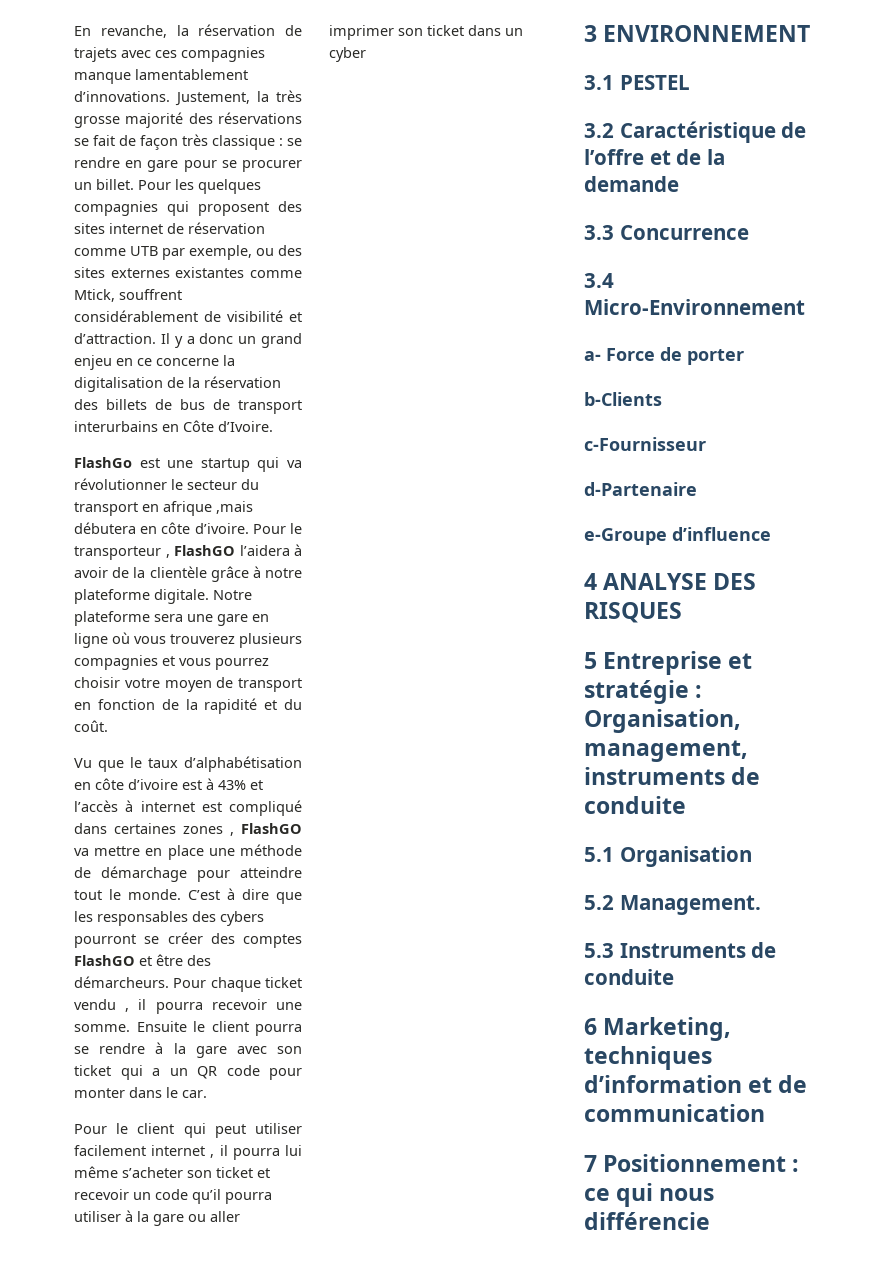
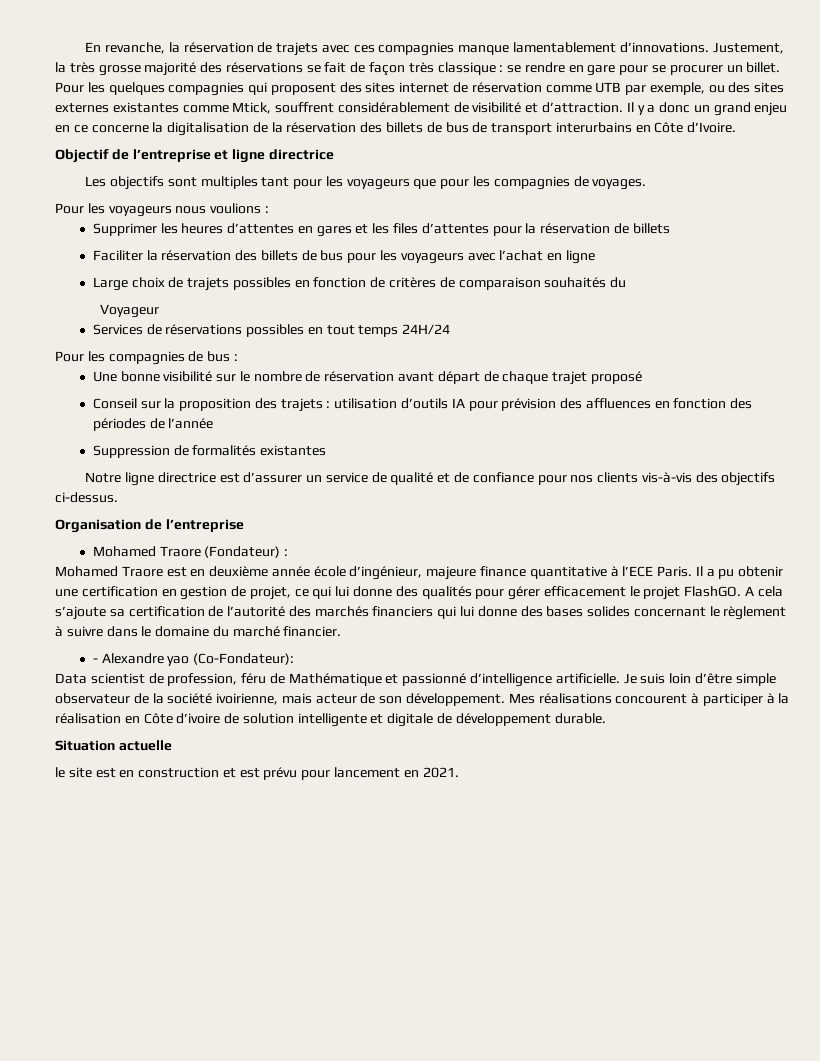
- FlashGo est une startup qui va révolutionner le secteur du transport en afrique ,mais débutera en côte d’ivoire. Pour le transporteur , FlashGO l’aidera à avoir de la clientèle grâce à notre plateforme digitale. Notre plateforme sera une gare en ligne où vous trouverez plusieurs compagnies et vous pourrez choisir votre moyen de transport en fonction de la rapidité et du coût.
- Vu que le taux d’alphabétisation en côte d’ivoire est à 43% et l’accès à internet est compliqué dans certaines zones , FlashGO va mettre en place une méthode de démarchage pour atteindre tout le monde. C’est à dire que les responsables des cybers pourront se créer des comptes FlashGO et être des démarcheurs. Pour chaque ticket vendu , il pourra recevoir une somme. Ensuite le client pourra se rendre à la gare avec son ticket qui a un QR code pour monter dans le car.
- Pour le client qui peut utiliser facilement internet , il pourra lui même s’acheter son ticket et recevoir un code qu’il pourra utiliser à la gare ou aller imprimer son ticket dans un cyber
- 3 ENVIRONNEMENT
- 3.1 PESTEL
- 3.2 Caractéristique de l’offre et de la demande
- 3.3 Concurrence
- 3.4 Micro-Environnement
- a- Force de porter
- b-Clients
- c-Fournisseur
- d-Partenaire
- e-Groupe d’influence
- 4 ANALYSE DES RISQUES
- 5 Entreprise et stratégie : Organisation, management, instruments de conduite
- 5.1 Organisation
- 5.2 Management.
- 5.3 Instruments de conduite
- 6 Marketing, techniques d’information et de communication
- 7 Positionnement : ce qui nous différencie
+ Objectif de l’entreprise et ligne directrice
+ Les objectifs sont multiples tant pour les voyageurs que pour les compagnies de voyages.
+ Pour les voyageurs nous voulions :
+ Supprimer les heures d’attentes en gares et les files d’attentes pour la réservation de billets
+ Faciliter la réservation des billets de bus pour les voyageurs avec l’achat en ligne
+ Large choix de trajets possibles en fonction de critères de comparaison souhaités du
+ Voyageur
+ Services de réservations possibles en tout temps 24H/24
+ Pour les compagnies de bus :
+ Une bonne visibilité sur le nombre de réservation avant départ de chaque trajet proposé
+ Conseil sur la proposition des trajets : utilisation d’outils IA pour prévision des affluences en fonction des périodes de l’année
+ Suppression de formalités existantes
+ Notre ligne directrice est d’assurer un service de qualité et de confiance pour nos clients vis-à-vis des objectifs ci-dessus.
+ Organisation de l’entreprise
+ Mohamed Traore (Fondateur) :
+ Mohamed Traore est en deuxième année école d’ingénieur, majeure finance quantitative à l’ECE Paris. Il a pu obtenir une certification en gestion de projet, ce qui lui donne des qualités pour gérer efficacement le projet FlashGO. A cela s’ajoute sa certification de l’autorité des marchés financiers qui lui donne des bases solides concernant le règlement à suivre dans le domaine du marché financier.
+ - Alexandre yao (Co-Fondateur):
+ Data scientist de profession, féru de Mathématique et passionné d’intelligence artificielle. Je suis loin d’être simple observateur de la société ivoirienne, mais acteur de son développement. Mes réalisations concourent à participer à la réalisation en Côte d’ivoire de solution intelligente et digitale de développement durable.
+ Situation actuelle
+ le site est en construction et est prévu pour lancement en 2021.

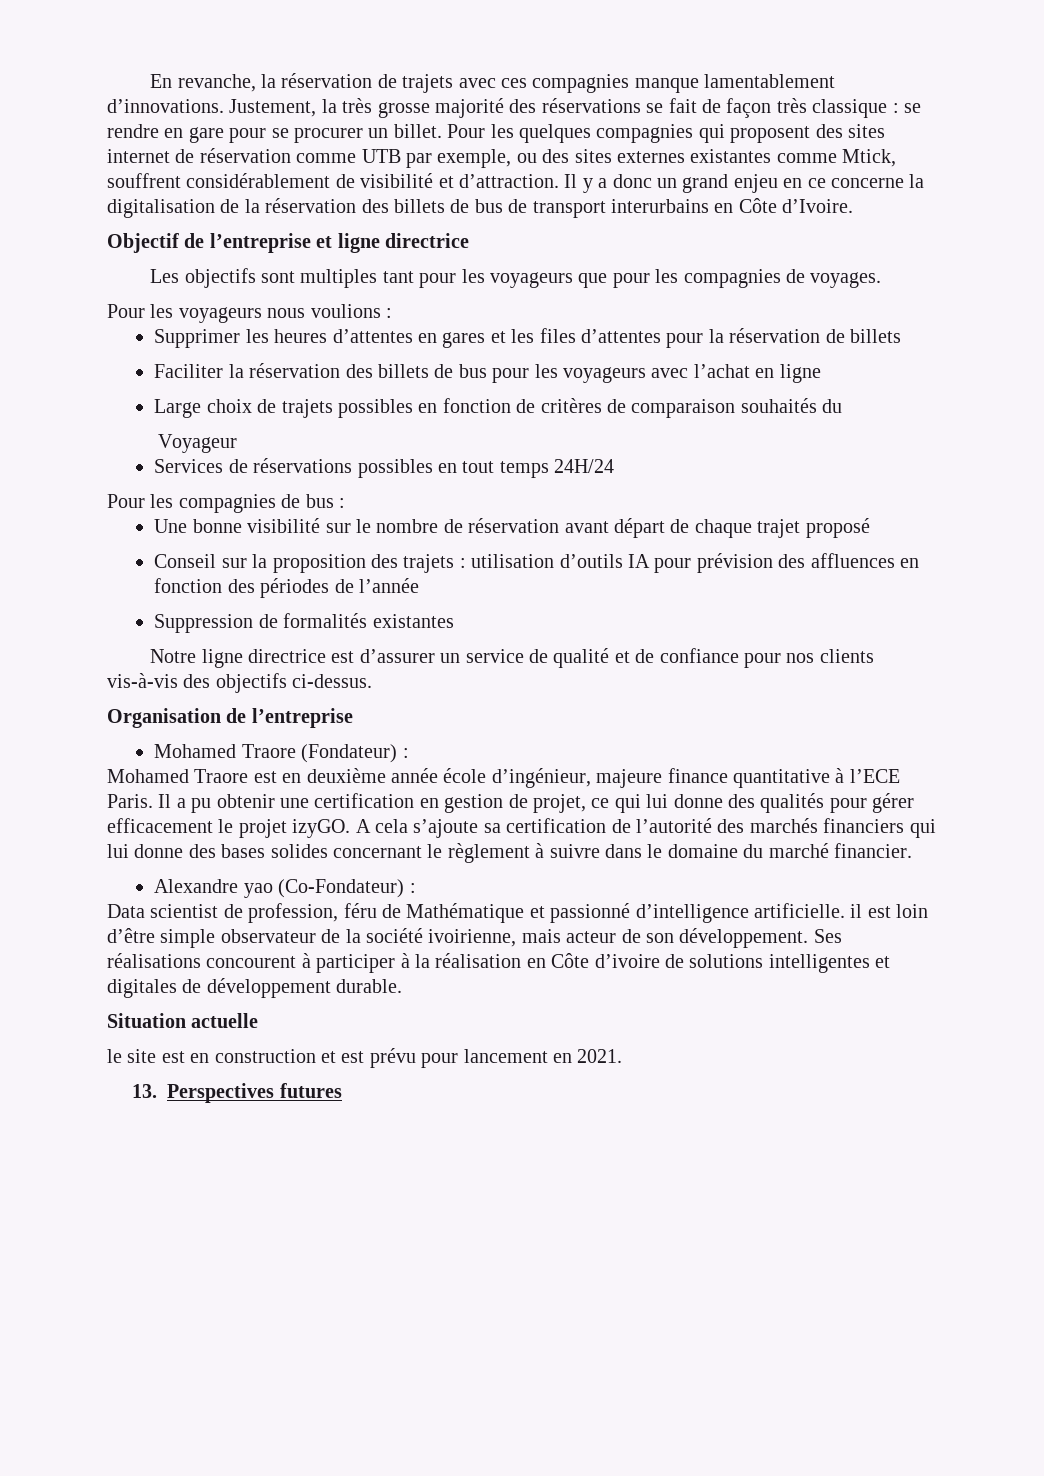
- Il a pu obtenir une certification en gestion de projet, ce qui lui donne des qualités pour gérer efficacement le projet FlashGO.
+ Il a pu obtenir une certification en gestion de projet, ce qui lui donne des qualités pour gérer efficacement le projet izyGO.
- - Alexandre yao (Co-Fondateur):
+ Alexandre yao (Co-Fondateur) :
- Data scientist de profession, féru de Mathématique et passionné d’intelligence artificielle. Je suis loin d’être simple observateur de la société ivoirienne, mais acteur de son développement.
+ Data scientist de profession, féru de Mathématique et passionné d’intelligence artificielle. il est loin d’être simple observateur de la société ivoirienne, mais acteur de son développement.
- Mes réalisations concourent à participer à la réalisation en Côte d’ivoire de solution intelligente et digitale de développement durable.
+ Ses réalisations concourent à participer à la réalisation en Côte d’ivoire de solutions intelligentes et digitales de développement durable.
+ 13. Perspectives futures

